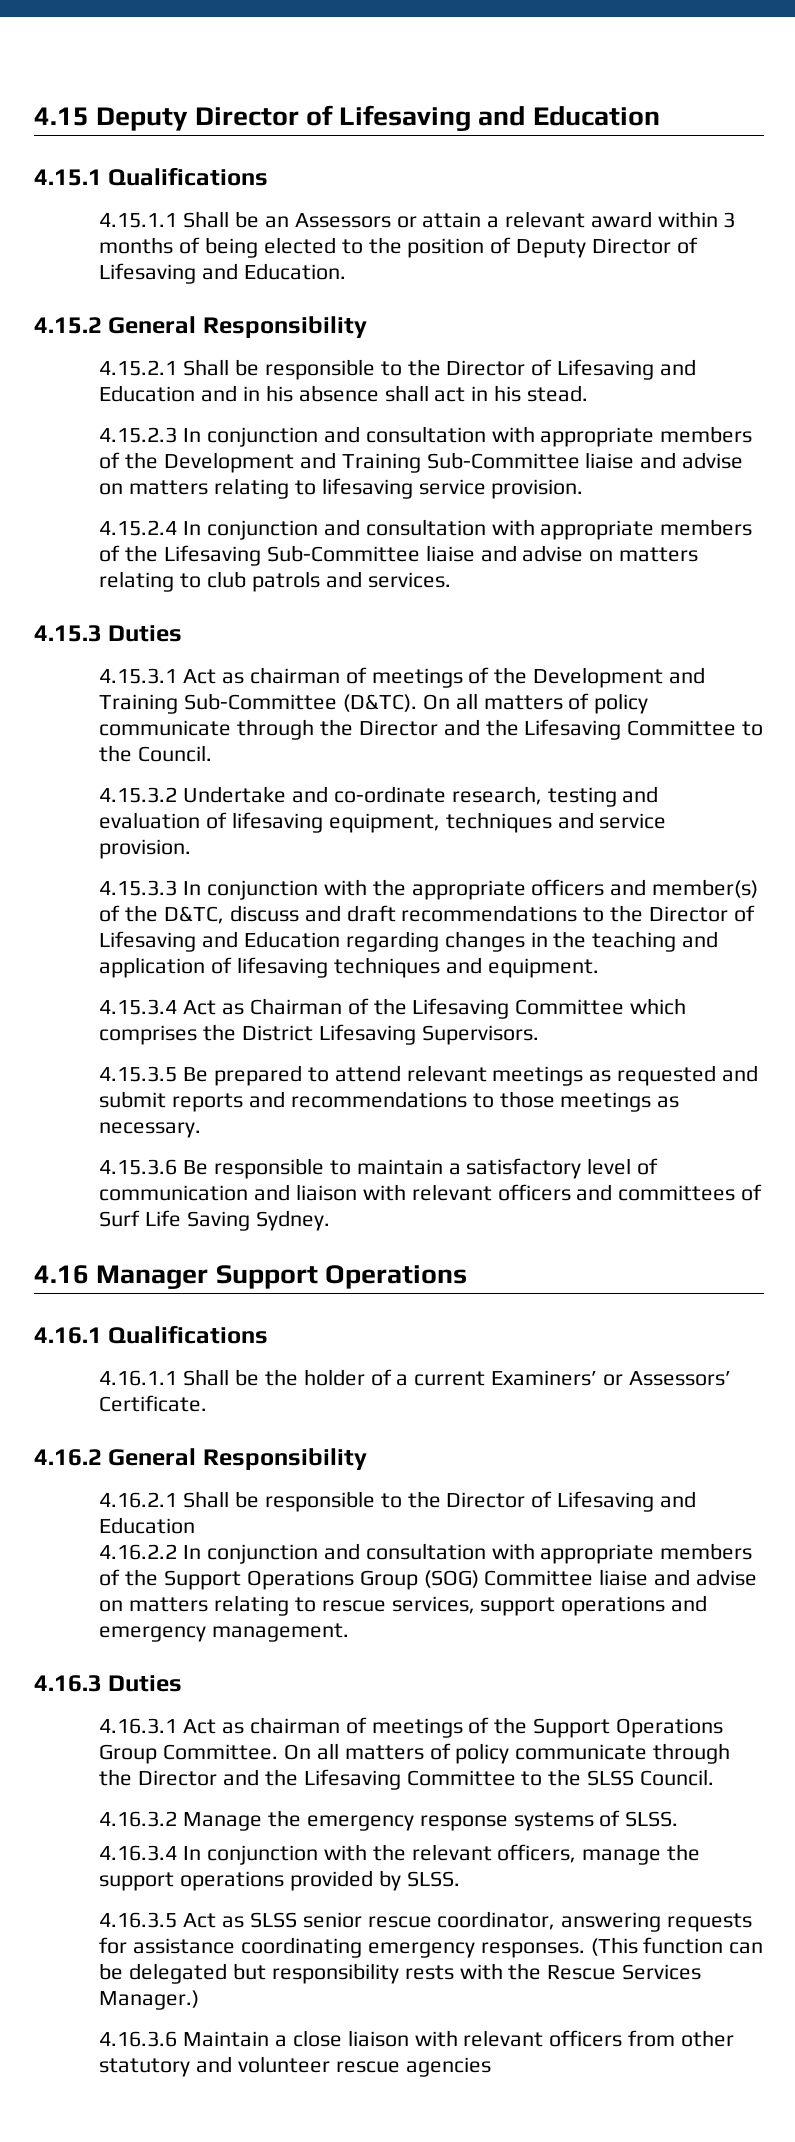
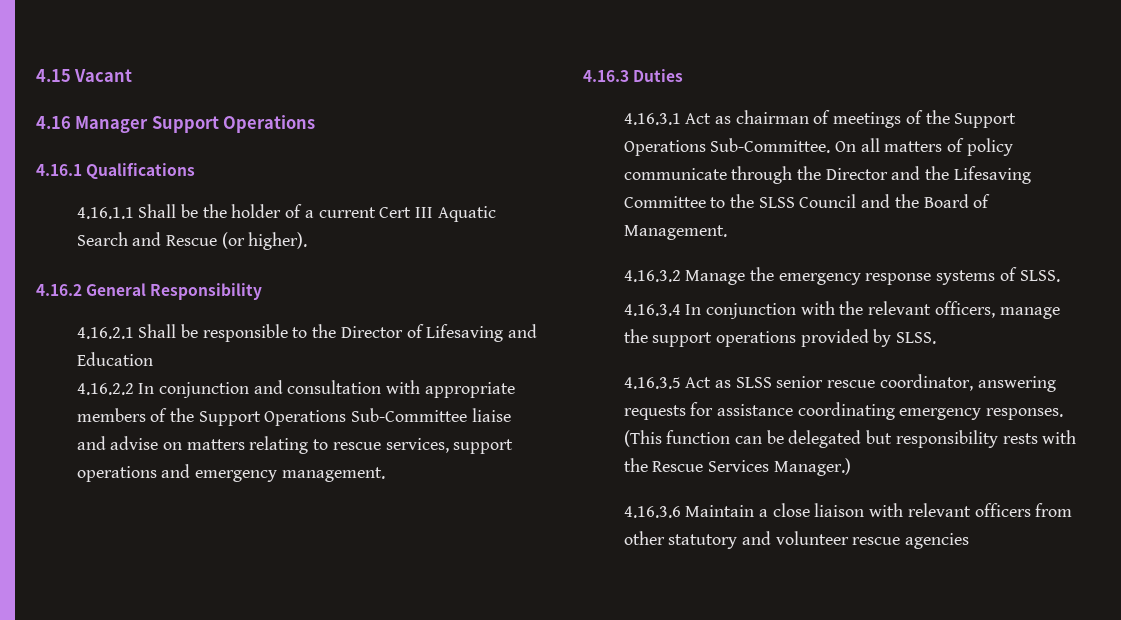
- 4.15 Deputy Director of Lifesaving and Education
- 4.15.1 Qualifications
- 4.15.1.1 Shall be an Assessors or attain a relevant award within 3 months of being elected to the position of Deputy Director of Lifesaving and Education.
- 4.15.2 General Responsibility
- 4.15.2.1 Shall be responsible to the Director of Lifesaving and Education and in his absence shall act in his stead.
- 4.15.2.3 In conjunction and consultation with appropriate members of the Development and Training Sub-Committee liaise and advise on matters relating to lifesaving service provision.
- 4.15.2.4 In conjunction and consultation with appropriate members of the Lifesaving Sub-Committee liaise and advise on matters relating to club patrols and services.
- 4.15.3 Duties
- 4.15.3.1 Act as chairman of meetings of the Development and Training Sub-Committee (D&TC). On all matters of policy communicate through the Director and the Lifesaving Committee to the Council.
- 4.15.3.2 Undertake and co-ordinate research, testing and evaluation of lifesaving equipment, techniques and service provision.
- 4.15.3.3 In conjunction with the appropriate officers and member(s) of the D&TC, discuss and draft recommendations to the Director of Lifesaving and Education regarding changes in the teaching and application of lifesaving techniques and equipment.
- 4.15.3.4 Act as Chairman of the Lifesaving Committee which comprises the District Lifesaving Supervisors.
- 4.15.3.5 Be prepared to attend relevant meetings as requested and submit reports and recommendations to those meetings as necessary.
- 4.15.3.6 Be responsible to maintain a satisfactory level of communication and liaison with relevant officers and committees of Surf Life Saving Sydney.
+ 4.15 Vacant
- 4.16.1.1 Shall be the holder of a current Examiners’ or Assessors’ Certificate.
+ 4.16.1.1 Shall be the holder of a current Cert III Aquatic Search and Rescue (or higher).
- 4.16.2.2 In conjunction and consultation with appropriate members of the Support Operations Group (SOG) Committee liaise and advise on matters relating to rescue services, support operations and emergency management.
+ 4.16.2.2 In conjunction and consultation with appropriate members of the Support Operations Sub-Committee liaise and advise on matters relating to rescue services, support operations and emergency management.
- 4.16.3.1 Act as chairman of meetings of the Support Operations Group Committee.
+ 4.16.3.1 Act as chairman of meetings of the Support Operations Sub-Committee.
- On all matters of policy communicate through the Director and the Lifesaving Committee to the SLSS Council.
+ On all matters of policy communicate through the Director and the Lifesaving Committee to the SLSS Council and the Board of Management.

